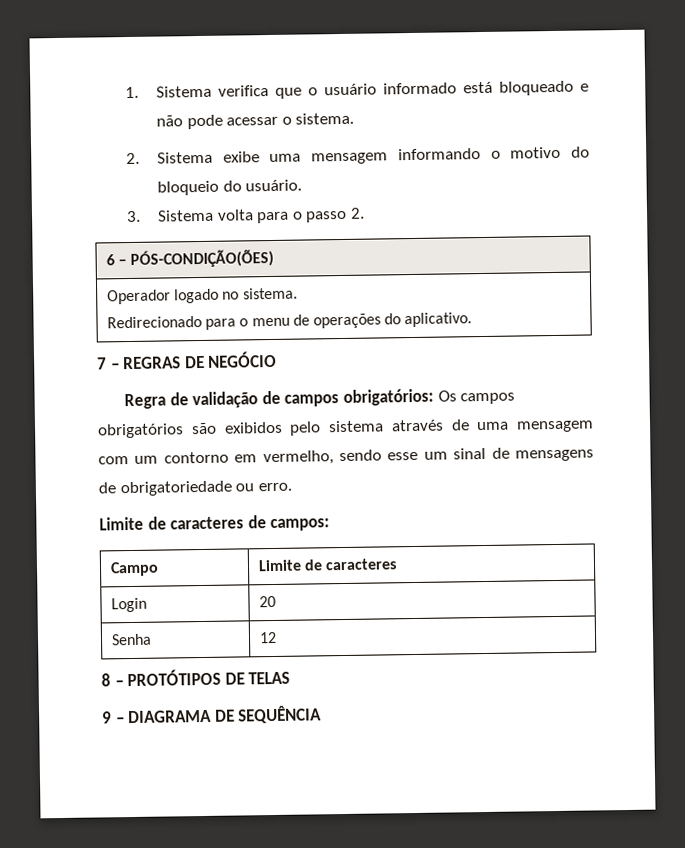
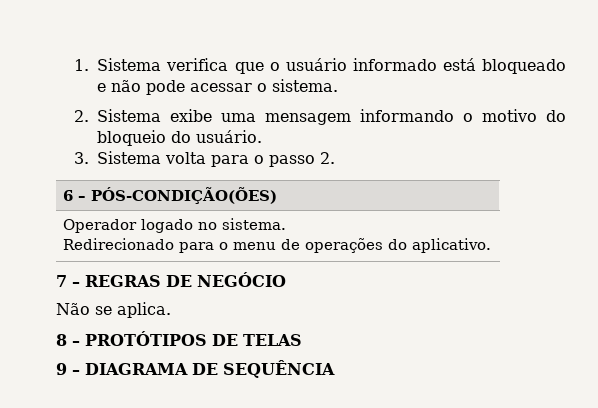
- Regra de validação de campos obrigatórios: Os campos obrigatórios são exibidos pelo sistema através de uma mensagem com um contorno em vermelho, sendo esse um sinal de mensagens de obrigatoriedade ou erro.
- Limite de caracteres de campos:
- Campo | Limite de caracteres
- Login | 20
- Senha | 12
+ Não se aplica.

